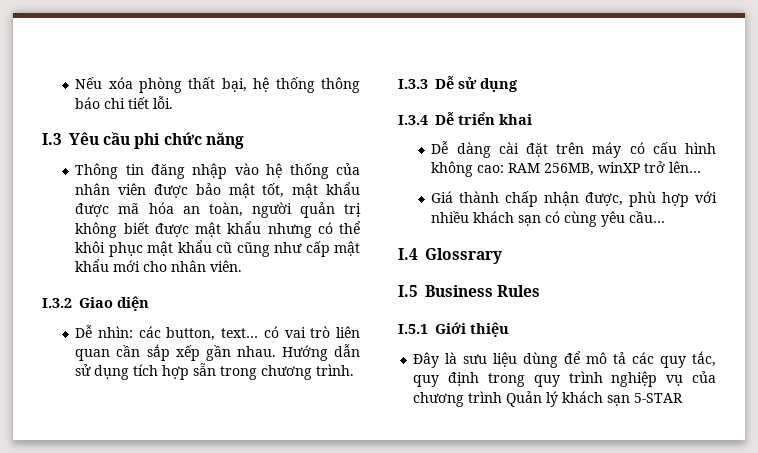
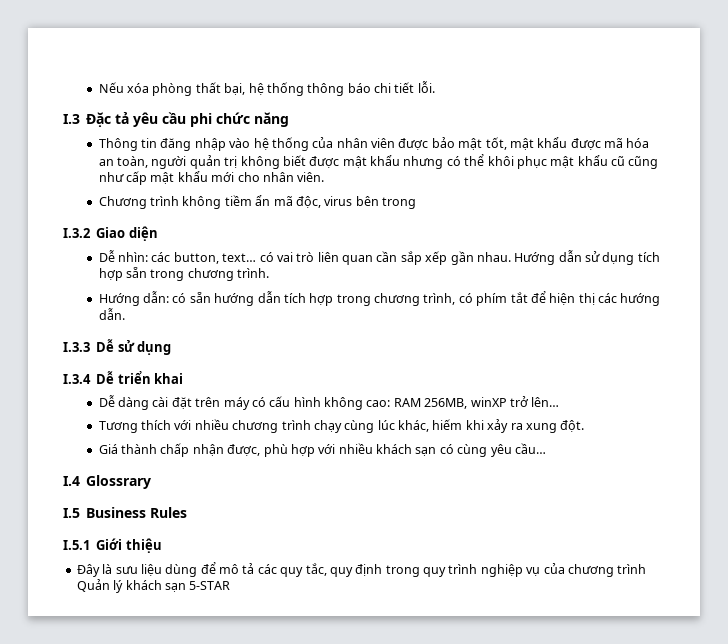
- I.3 Yêu cầu phi chức năng
+ I.3 Đặc tả yêu cầu phi chức năng
+ Chương trình không tiềm ẩn mã độc, virus bên trong
+ Hướng dẫn: có sẵn hướng dẫn tích hợp trong chương trình, có phím tắt để hiện thị các hướng dẫn.
+ Tương thích với nhiều chương trình chạy cùng lúc khác, hiếm khi xảy ra xung đột.

